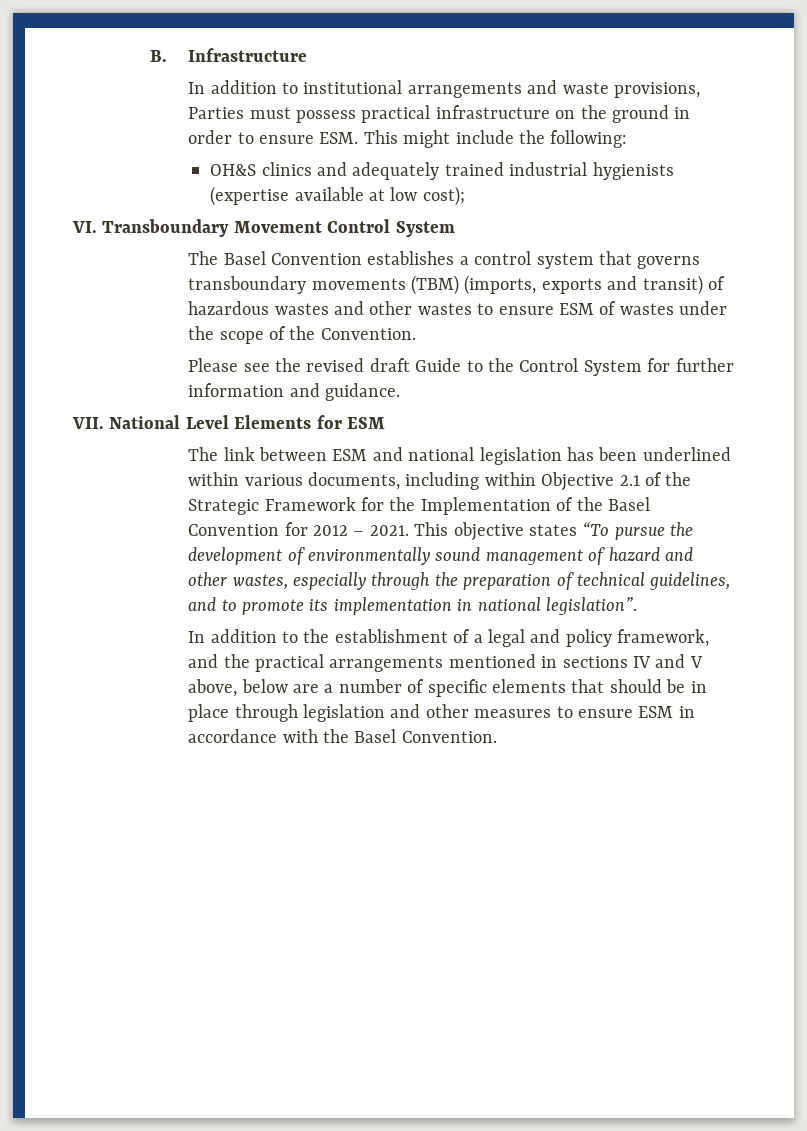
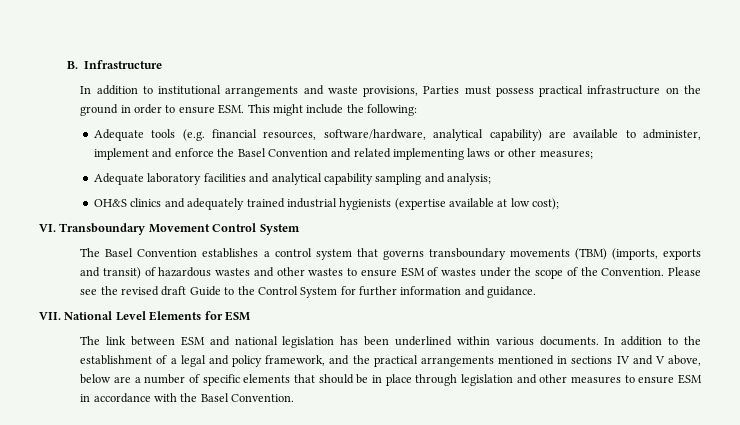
+ Adequate tools (e.g. financial resources, software/hardware, analytical capability) are available to administer, implement and enforce the Basel Convention and related implementing laws or other measures;
+ Adequate laboratory facilities and analytical capability sampling and analysis;
- The Basel Convention establishes a control system that governs transboundary movements (TBM) (imports, exports and transit) of hazardous wastes and other wastes to ensure ESM of wastes under the scope of the Convention.
- Please see the revised draft Guide to the Control System for further information and guidance.
+ The Basel Convention establishes a control system that governs transboundary movements (TBM) (imports, exports and transit) of hazardous wastes and other wastes to ensure ESM of wastes under the scope of the Convention. Please see the revised draft Guide to the Control System for further information and guidance.
- The link between ESM and national legislation has been underlined within various documents, including within Objective 2.1 of the Strategic Framework for the Implementation of the Basel Convention for 2012 – 2021. This objective states “To pursue the development of environmentally sound management of hazard and other wastes, especially through the preparation of technical guidelines, and to promote its implementation in national legislation”.
- In addition to the establishment of a legal and policy framework, and the practical arrangements mentioned in sections IV and V above, below are a number of specific elements that should be in place through legislation and other measures to ensure ESM in accordance with the Basel Convention.
+ The link between ESM and national legislation has been underlined within various documents. In addition to the establishment of a legal and policy framework, and the practical arrangements mentioned in sections IV and V above, below are a number of specific elements that should be in place through legislation and other measures to ensure ESM in accordance with the Basel Convention.

